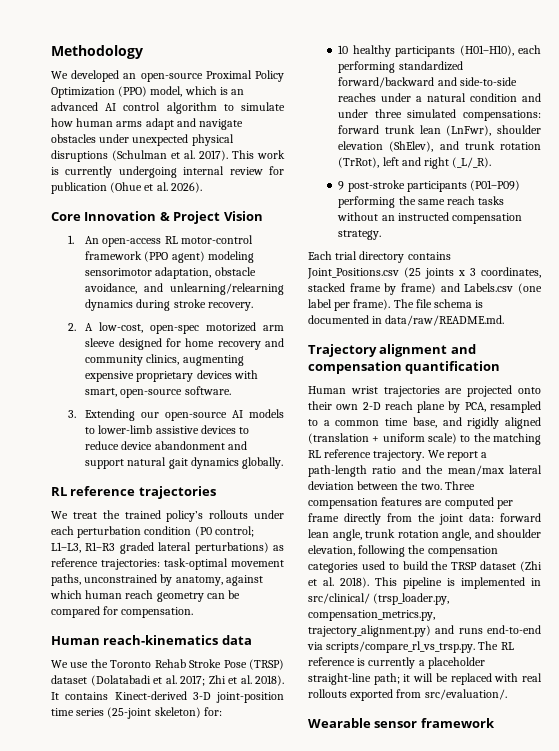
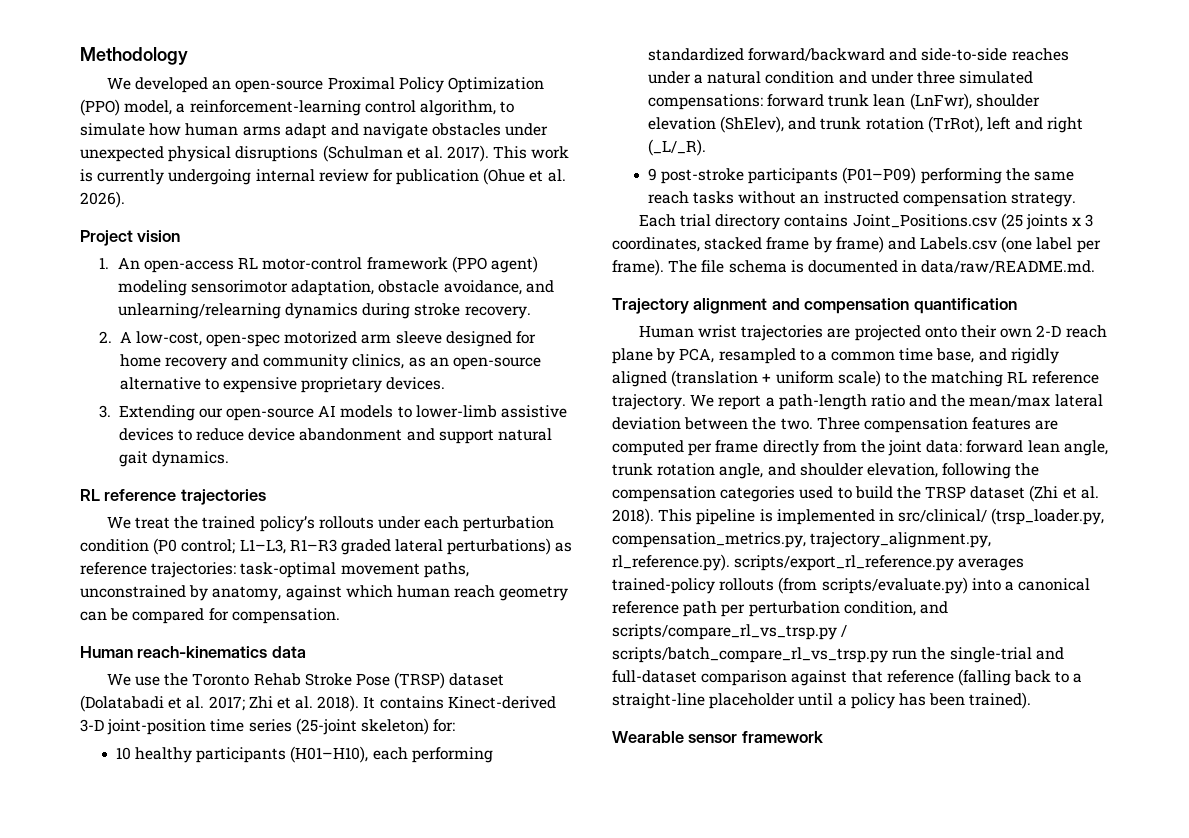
- We developed an open-source Proximal Policy Optimization (PPO) model, which is an advanced AI control algorithm to simulate how human arms adapt and navigate obstacles under unexpected physical disruptions (Schulman et al. 2017).
+ We developed an open-source Proximal Policy Optimization (PPO) model, a reinforcement-learning control algorithm, to simulate how human arms adapt and navigate obstacles under unexpected physical disruptions (Schulman et al. 2017).
- Core Innovation & Project Vision
+ Project vision
- 2. A low-cost, open-spec motorized arm sleeve designed for home recovery and community clinics, augmenting expensive proprietary devices with smart, open-source software.
+ 2. A low-cost, open-spec motorized arm sleeve designed for home recovery and community clinics, as an open-source alternative to expensive proprietary devices.
- 3. Extending our open-source AI models to lower-limb assistive devices to reduce device abandonment and support natural gait dynamics globally.
+ 3. Extending our open-source AI models to lower-limb assistive devices to reduce device abandonment and support natural gait dynamics.
- This pipeline is implemented in src/clinical/ (trsp_loader.py, compensation_metrics.py, trajectory_alignment.py) and runs end-to-end via scripts/compare_rl_vs_trsp.py. The RL reference is currently a placeholder straight-line path; it will be replaced with real rollouts exported from src/evaluation/.
+ This pipeline is implemented in src/clinical/ (trsp_loader.py, compensation_metrics.py, trajectory_alignment.py, rl_reference.py). scripts/export_rl_reference.py averages trained-policy rollouts (from scripts/evaluate.py) into a canonical reference path per perturbation condition, and scripts/compare_rl_vs_trsp.py / scripts/batch_compare_rl_vs_trsp.py run the single-trial and full-dataset comparison against that reference (falling back to a straight-line placeholder until a policy has been trained).

